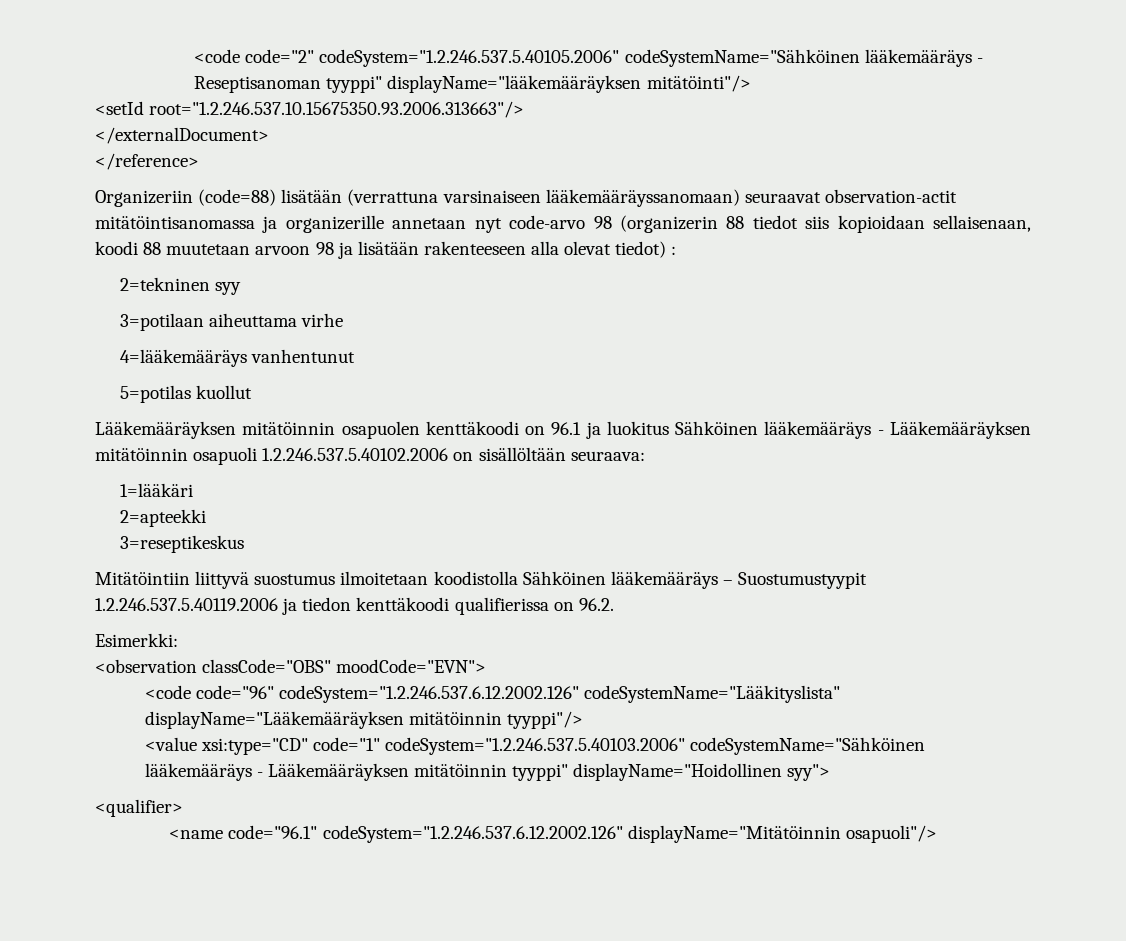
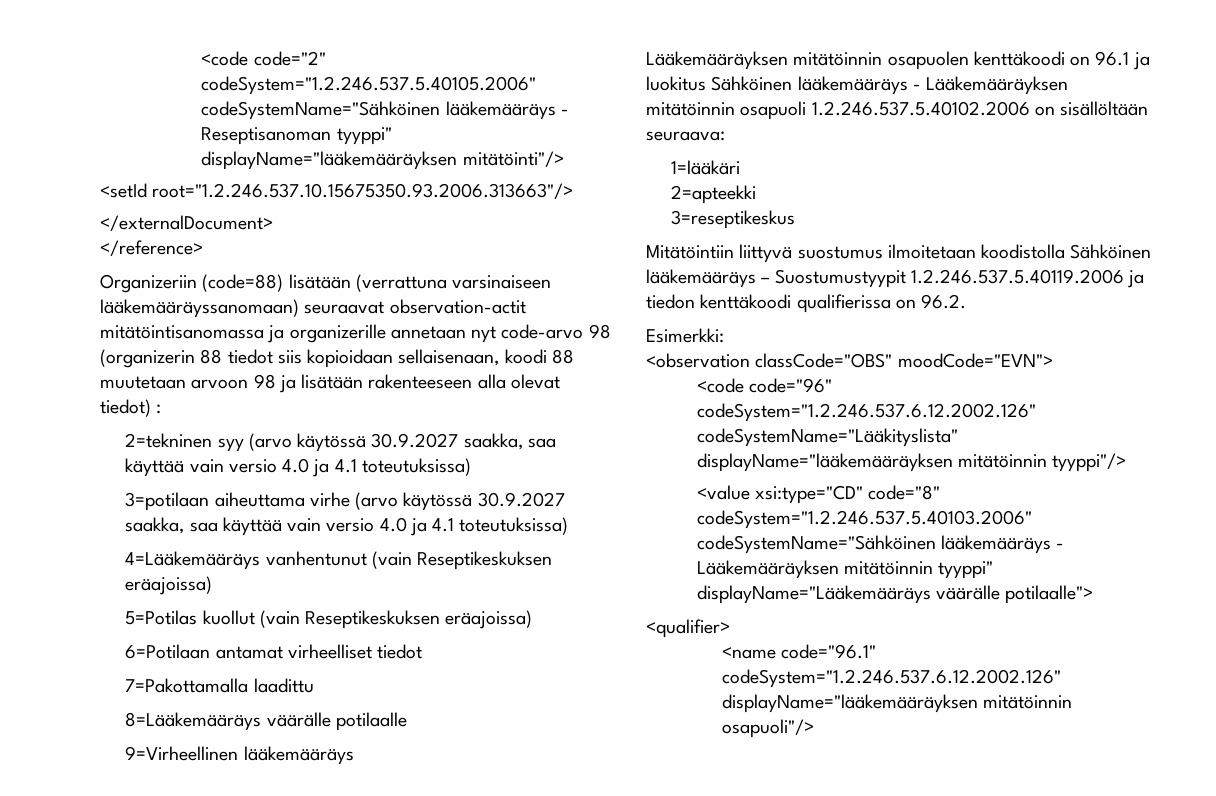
- 2=tekninen syy
- 3=potilaan aiheuttama virhe
- 4=lääkemääräys vanhentunut
- 5=potilas kuollut
+ 2=tekninen syy (arvo käytössä 30.9.2027 saakka, saa käyttää vain versio 4.0 ja 4.1 toteutuksissa)
+ 3=potilaan aiheuttama virhe (arvo käytössä 30.9.2027 saakka, saa käyttää vain versio 4.0 ja 4.1 toteutuksissa)
+ 4=Lääkemääräys vanhentunut (vain Reseptikeskuksen eräajoissa)
+ 5=Potilas kuollut (vain Reseptikeskuksen eräajoissa)
+ 6=Potilaan antamat virheelliset tiedot
+ 7=Pakottamalla laadittu
+ 8=Lääkemääräys väärälle potilaalle
+ 9=Virheellinen lääkemääräys
- <code code="96" codeSystem="1.2.246.537.6.12.2002.126" codeSystemName="Lääkityslista" displayName="Lääkemääräyksen mitätöinnin tyyppi"/>
+ <code code="96" codeSystem="1.2.246.537.6.12.2002.126" codeSystemName="Lääkityslista" displayName="lääkemääräyksen mitätöinnin tyyppi"/>
- <value xsi:type="CD" code="1" codeSystem="1.2.246.537.5.40103.2006" codeSystemName="Sähköinen lääkemääräys - Lääkemääräyksen mitätöinnin tyyppi" displayName="Hoidollinen syy">
+ <value xsi:type="CD" code="8" codeSystem="1.2.246.537.5.40103.2006" codeSystemName="Sähköinen lääkemääräys - Lääkemääräyksen mitätöinnin tyyppi" displayName="Lääkemääräys väärälle potilaalle">
- <name code="96.1" codeSystem="1.2.246.537.6.12.2002.126" displayName="Mitätöinnin osapuoli"/>
+ <name code="96.1" codeSystem="1.2.246.537.6.12.2002.126" displayName="lääkemääräyksen mitätöinnin osapuoli"/>

